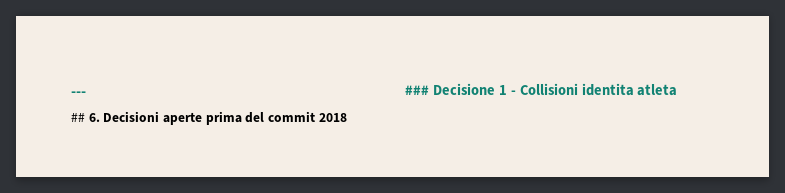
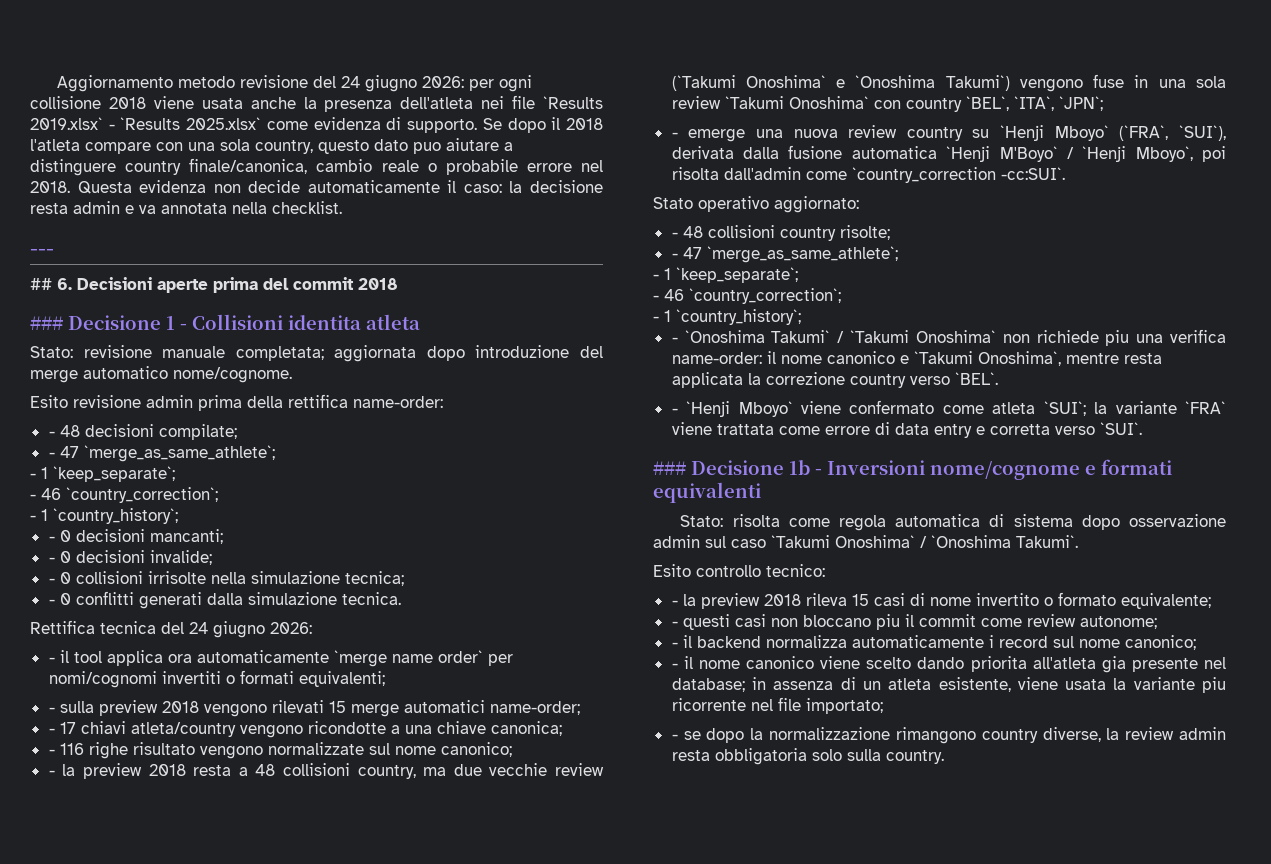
+ Aggiornamento metodo revisione del 24 giugno 2026: per ogni collisione 2018 viene usata anche la presenza dell'atleta nei file `Results 2019.xlsx` - `Results 2025.xlsx` come evidenza di supporto. Se dopo il 2018 l'atleta compare con una sola country, questo dato puo aiutare a distinguere country finale/canonica, cambio reale o probabile errore nel 2018. Questa evidenza non decide automaticamente il caso: la decisione resta admin e va annotata nella checklist.
+ Stato: revisione manuale completata; aggiornata dopo introduzione del merge automatico nome/cognome.
+ Esito revisione admin prima della rettifica name-order:
+ - 48 decisioni compilate;
+ - 47 `merge_as_same_athlete`;
+ - 1 `keep_separate`;
+ - 46 `country_correction`;
+ - 1 `country_history`;
+ - 0 decisioni mancanti;
+ - 0 decisioni invalide;
+ - 0 collisioni irrisolte nella simulazione tecnica;
+ - 0 conflitti generati dalla simulazione tecnica.
+ Rettifica tecnica del 24 giugno 2026:
+ - il tool applica ora automaticamente `merge name order` per nomi/cognomi invertiti o formati equivalenti;
+ - sulla preview 2018 vengono rilevati 15 merge automatici name-order;
+ - 17 chiavi atleta/country vengono ricondotte a una chiave canonica;
+ - 116 righe risultato vengono normalizzate sul nome canonico;
+ - la preview 2018 resta a 48 collisioni country, ma due vecchie review (`Takumi Onoshima` e `Onoshima Takumi`) vengono fuse in una sola review `Takumi Onoshima` con country `BEL`, `ITA`, `JPN`;
+ - emerge una nuova review country su `Henji Mboyo` (`FRA`, `SUI`), derivata dalla fusione automatica `Henji M'Boyo` / `Henji Mboyo`, poi risolta dall'admin come `country_correction -cc:SUI`.
+ Stato operativo aggiornato:
+ - 48 collisioni country risolte;
+ - 47 `merge_as_same_athlete`;
+ - 1 `keep_separate`;
+ - 46 `country_correction`;
+ - 1 `country_history`;
+ - `Onoshima Takumi` / `Takumi Onoshima` non richiede piu una verifica name-order: il nome canonico e `Takumi Onoshima`, mentre resta applicata la correzione country verso `BEL`.
+ - `Henji Mboyo` viene confermato come atleta `SUI`; la variante `FRA` viene trattata come errore di data entry e corretta verso `SUI`.
+ ### Decisione 1b - Inversioni nome/cognome e formati equivalenti
+ Stato: risolta come regola automatica di sistema dopo osservazione admin sul caso `Takumi Onoshima` / `Onoshima Takumi`.
+ Esito controllo tecnico:
+ - la preview 2018 rileva 15 casi di nome invertito o formato equivalente;
+ - questi casi non bloccano piu il commit come review autonome;
+ - il backend normalizza automaticamente i record sul nome canonico;
+ - il nome canonico viene scelto dando priorita all'atleta gia presente nel database; in assenza di un atleta esistente, viene usata la variante piu ricorrente nel file importato;
+ - se dopo la normalizzazione rimangono country diverse, la review admin resta obbligatoria solo sulla country.

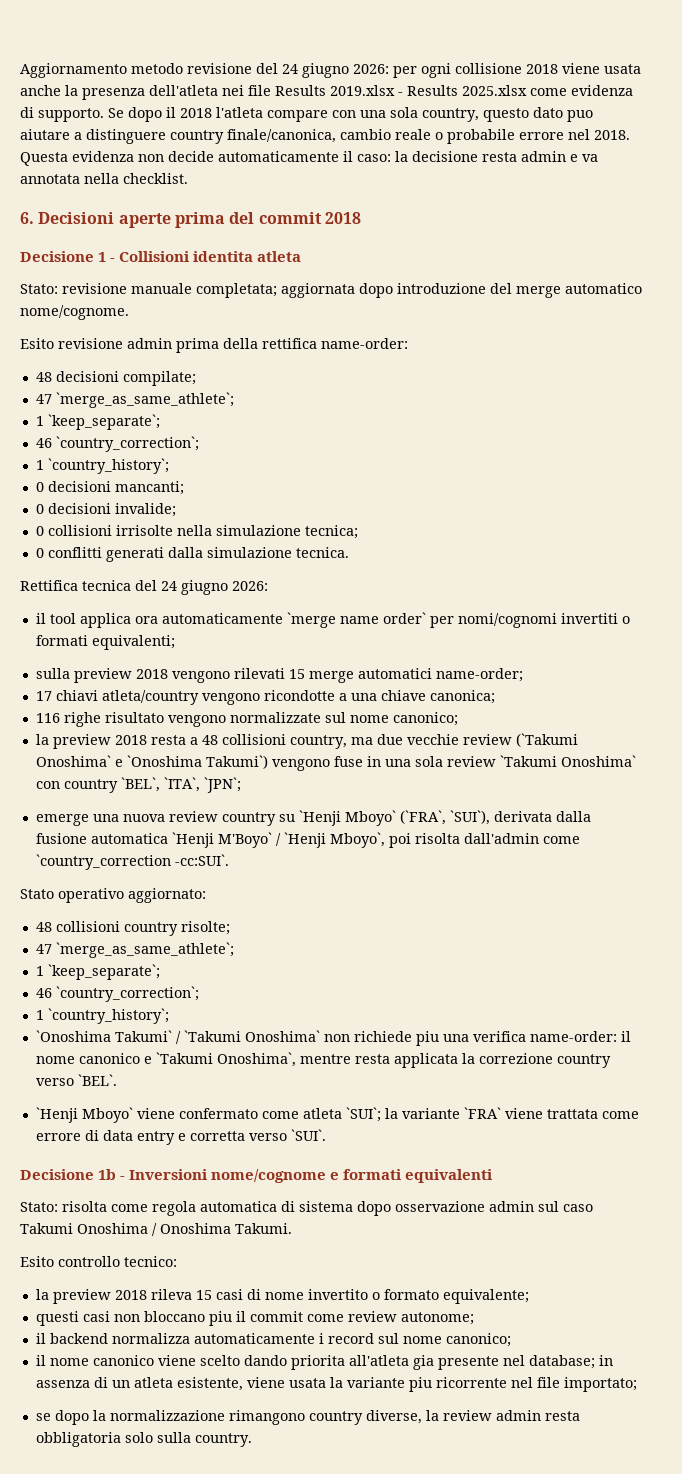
- Aggiornamento metodo revisione del 24 giugno 2026: per ogni collisione 2018 viene usata anche la presenza dell'atleta nei file `Results 2019.xlsx` - `Results 2025.xlsx` come evidenza di supporto.
+ Aggiornamento metodo revisione del 24 giugno 2026: per ogni collisione 2018 viene usata anche la presenza dell'atleta nei file Results 2019.xlsx - Results 2025.xlsx come evidenza di supporto.
- ---
- ## 6. Decisioni aperte prima del commit 2018
+ 6. Decisioni aperte prima del commit 2018
- ### Decisione 1 - Collisioni identita atleta
+ Decisione 1 - Collisioni identita atleta
- - 48 decisioni compilate;
- - 47 `merge_as_same_athlete`;
- - 1 `keep_separate`;
- - 46 `country_correction`;
- - 1 `country_history`;
- - 0 decisioni mancanti;
+ 48 decisioni compilate;
+ 47 `merge_as_same_athlete`;
+ 1 `keep_separate`;
+ 46 `country_correction`;
+ 1 `country_history`;
+ 0 decisioni mancanti;
- - 0 decisioni invalide;
+ 0 decisioni invalide;
- - 0 collisioni irrisolte nella simulazione tecnica;
+ 0 collisioni irrisolte nella simulazione tecnica;
- - 0 conflitti generati dalla simulazione tecnica.
+ 0 conflitti generati dalla simulazione tecnica.
- - il tool applica ora automaticamente `merge name order` per nomi/cognomi invertiti o formati equivalenti;
+ il tool applica ora automaticamente `merge name order` per nomi/cognomi invertiti o formati equivalenti;
- - sulla preview 2018 vengono rilevati 15 merge automatici name-order;
+ sulla preview 2018 vengono rilevati 15 merge automatici name-order;
- - 17 chiavi atleta/country vengono ricondotte a una chiave canonica;
+ 17 chiavi atleta/country vengono ricondotte a una chiave canonica;
- - 116 righe risultato vengono normalizzate sul nome canonico;
+ 116 righe risultato vengono normalizzate sul nome canonico;
- - la preview 2018 resta a 48 collisioni country, ma due vecchie review (`Takumi Onoshima` e `Onoshima Takumi`) vengono fuse in una sola review `Takumi Onoshima` con country `BEL`, `ITA`, `JPN`;
+ la preview 2018 resta a 48 collisioni country, ma due vecchie review (`Takumi Onoshima` e `Onoshima Takumi`) vengono fuse in una sola review `Takumi Onoshima` con country `BEL`, `ITA`, `JPN`;
- - emerge una nuova review country su `Henji Mboyo` (`FRA`, `SUI`), derivata dalla fusione automatica `Henji M'Boyo` / `Henji Mboyo`, poi risolta dall'admin come `country_correction -cc:SUI`.
+ emerge una nuova review country su `Henji Mboyo` (`FRA`, `SUI`), derivata dalla fusione automatica `Henji M'Boyo` / `Henji Mboyo`, poi risolta dall'admin come `country_correction -cc:SUI`.
- - 48 collisioni country risolte;
- - 47 `merge_as_same_athlete`;
- - 1 `keep_separate`;
- - 46 `country_correction`;
- - 1 `country_history`;
- - `Onoshima Takumi` / `Takumi Onoshima` non richiede piu una verifica name-order: il nome canonico e `Takumi Onoshima`, mentre resta applicata la correzione country verso `BEL`.
+ 48 collisioni country risolte;
+ 47 `merge_as_same_athlete`;
+ 1 `keep_separate`;
+ 46 `country_correction`;
+ 1 `country_history`;
+ `Onoshima Takumi` / `Takumi Onoshima` non richiede piu una verifica name-order: il nome canonico e `Takumi Onoshima`, mentre resta applicata la correzione country verso `BEL`.
- - `Henji Mboyo` viene confermato come atleta `SUI`; la variante `FRA` viene trattata come errore di data entry e corretta verso `SUI`.
+ `Henji Mboyo` viene confermato come atleta `SUI`; la variante `FRA` viene trattata come errore di data entry e corretta verso `SUI`.
- ### Decisione 1b - Inversioni nome/cognome e formati equivalenti
+ Decisione 1b - Inversioni nome/cognome e formati equivalenti
- Stato: risolta come regola automatica di sistema dopo osservazione admin sul caso `Takumi Onoshima` / `Onoshima Takumi`.
+ Stato: risolta come regola automatica di sistema dopo osservazione admin sul caso Takumi Onoshima / Onoshima Takumi.
- - la preview 2018 rileva 15 casi di nome invertito o formato equivalente;
+ la preview 2018 rileva 15 casi di nome invertito o formato equivalente;
- - questi casi non bloccano piu il commit come review autonome;
+ questi casi non bloccano piu il commit come review autonome;
- - il backend normalizza automaticamente i record sul nome canonico;
+ il backend normalizza automaticamente i record sul nome canonico;
- - il nome canonico viene scelto dando priorita all'atleta gia presente nel database; in assenza di un atleta esistente, viene usata la variante piu ricorrente nel file importato;
+ il nome canonico viene scelto dando priorita all'atleta gia presente nel database; in assenza di un atleta esistente, viene usata la variante piu ricorrente nel file importato;
- - se dopo la normalizzazione rimangono country diverse, la review admin resta obbligatoria solo sulla country.
+ se dopo la normalizzazione rimangono country diverse, la review admin resta obbligatoria solo sulla country.

